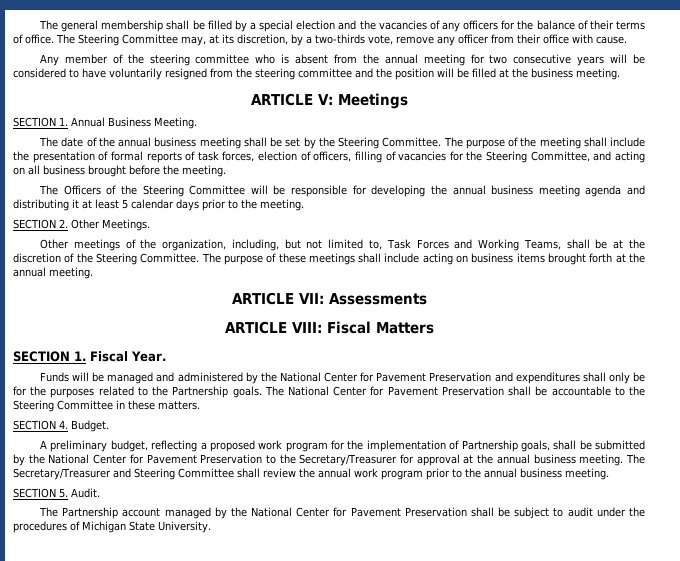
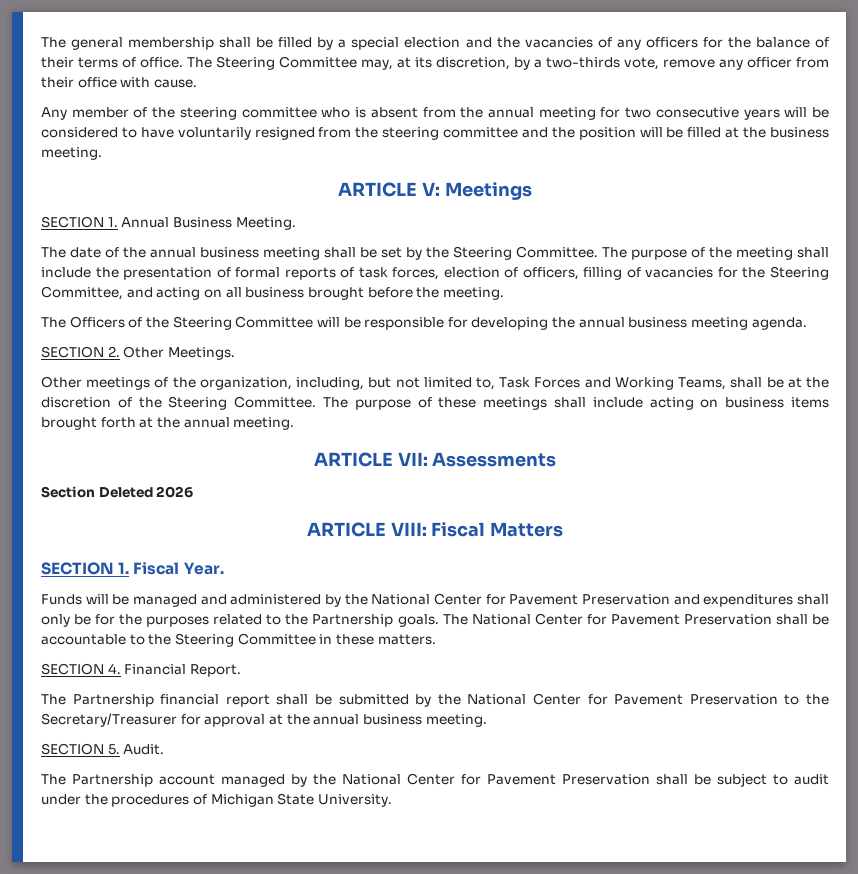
- The Officers of the Steering Committee will be responsible for developing the annual business meeting agenda and distributing it at least 5 calendar days prior to the meeting.
+ The Officers of the Steering Committee will be responsible for developing the annual business meeting agenda.
+ Section Deleted 2026
- SECTION 4. Budget.
- A preliminary budget, reflecting a proposed work program for the implementation of Partnership goals, shall be submitted by the National Center for Pavement Preservation to the Secretary/Treasurer for approval at the annual business meeting. The Secretary/Treasurer and Steering Committee shall review the annual work program prior to the annual business meeting.
+ SECTION 4. Financial Report.
+ The Partnership financial report shall be submitted by the National Center for Pavement Preservation to the Secretary/Treasurer for approval at the annual business meeting.

